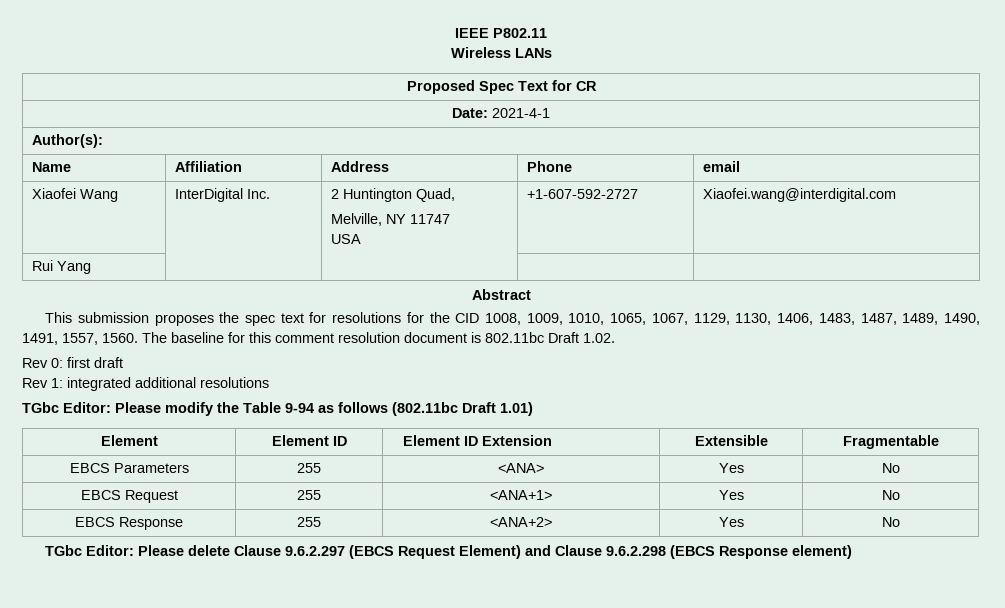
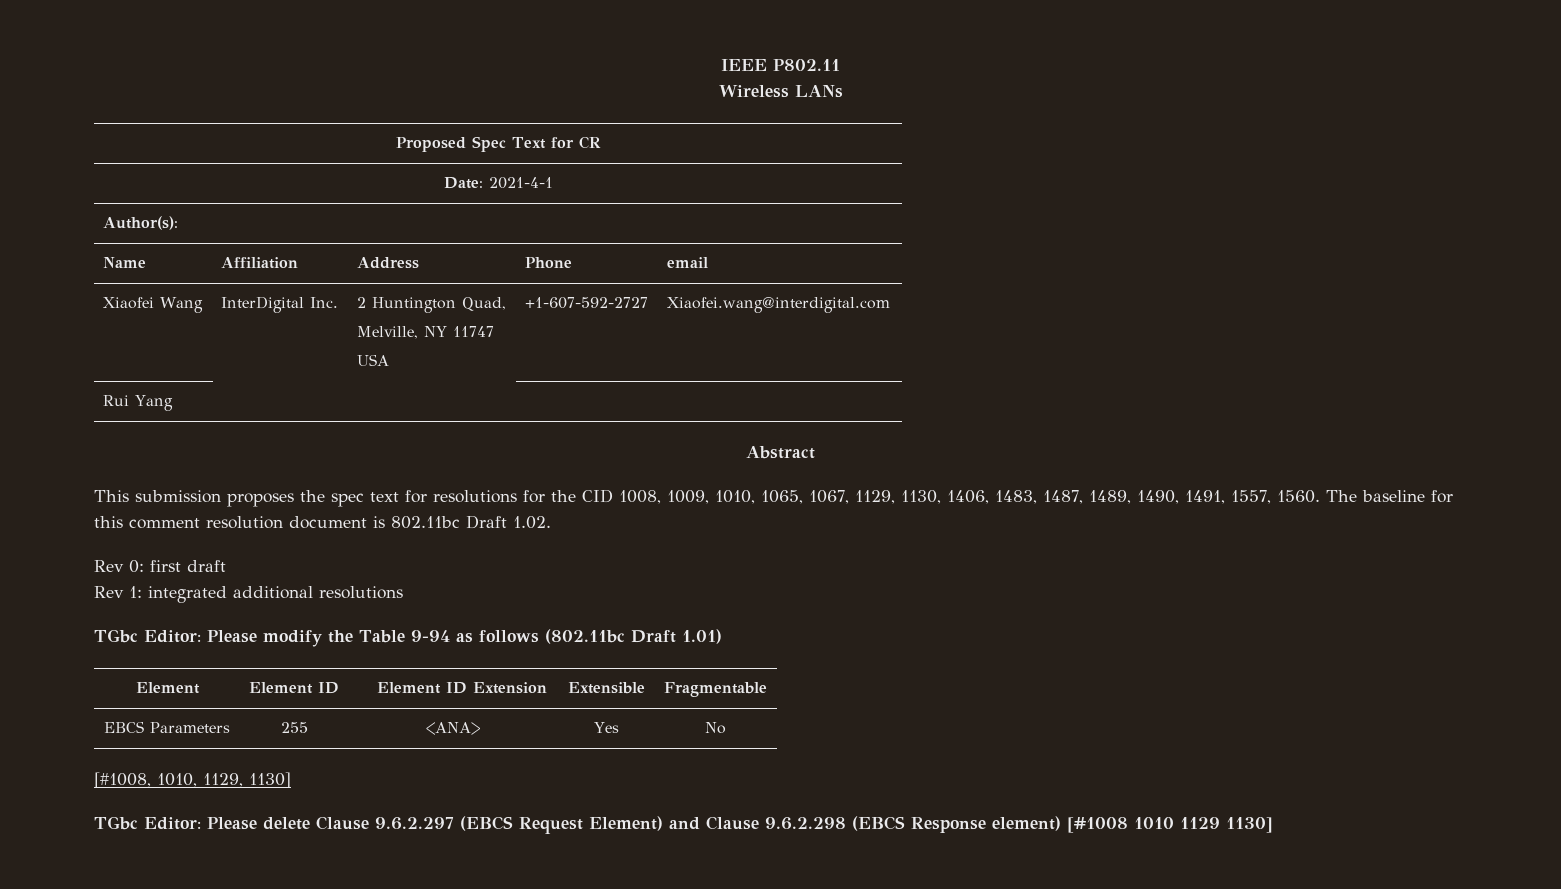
- EBCS Request | 255 | <ANA+1> | Yes | No
- EBCS Response | 255 | <ANA+2> | Yes | No
+ [#1008, 1010, 1129, 1130]
- TGbc Editor: Please delete Clause 9.6.2.297 (EBCS Request Element) and Clause 9.6.2.298 (EBCS Response element)
+ TGbc Editor: Please delete Clause 9.6.2.297 (EBCS Request Element) and Clause 9.6.2.298 (EBCS Response element) [#1008 1010 1129 1130]

